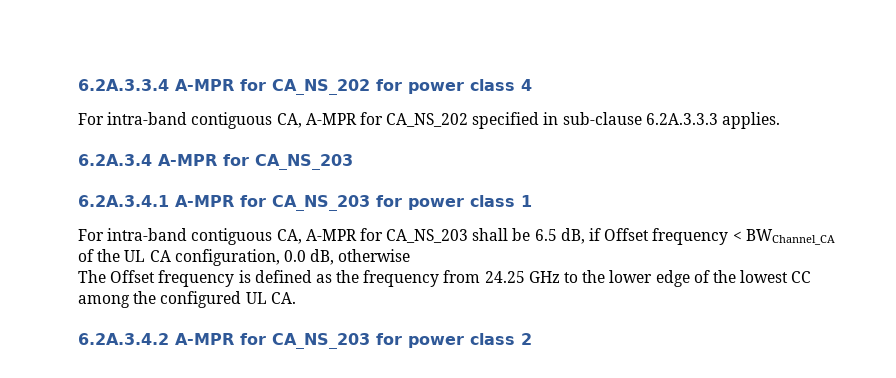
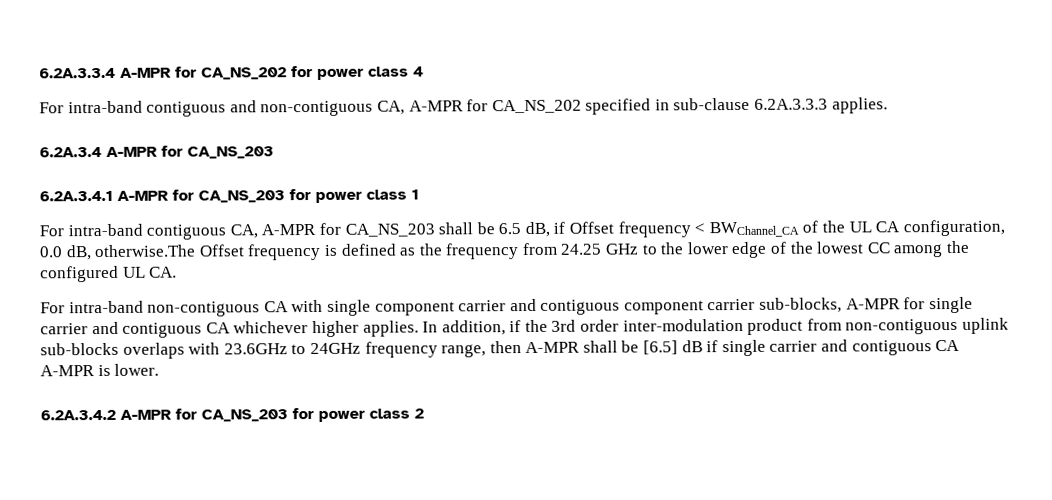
- For intra-band contiguous CA, A-MPR for CA_NS_202 specified in sub-clause 6.2A.3.3.3 applies.
+ For intra-band contiguous and non-contiguous CA, A-MPR for CA_NS_202 specified in sub-clause 6.2A.3.3.3 applies.
- For intra-band contiguous CA, A-MPR for CA_NS_203 shall be 6.5 dB, if Offset frequency < BWChannel_CA of the UL CA configuration, 0.0 dB, otherwise
- The Offset frequency is defined as the frequency from 24.25 GHz to the lower edge of the lowest CC among the configured UL CA.
+ For intra-band contiguous CA, A-MPR for CA_NS_203 shall be 6.5 dB, if Offset frequency < BWChannel_CA of the UL CA configuration, 0.0 dB, otherwise.The Offset frequency is defined as the frequency from 24.25 GHz to the lower edge of the lowest CC among the configured UL CA.
+ For intra-band non-contiguous CA with single component carrier and contiguous component carrier sub-blocks, A-MPR for single carrier and contiguous CA whichever higher applies. In addition, if the 3rd order inter-modulation product from non-contiguous uplink sub-blocks overlaps with 23.6GHz to 24GHz frequency range, then A-MPR shall be [6.5] dB if single carrier and contiguous CA A-MPR is lower.

